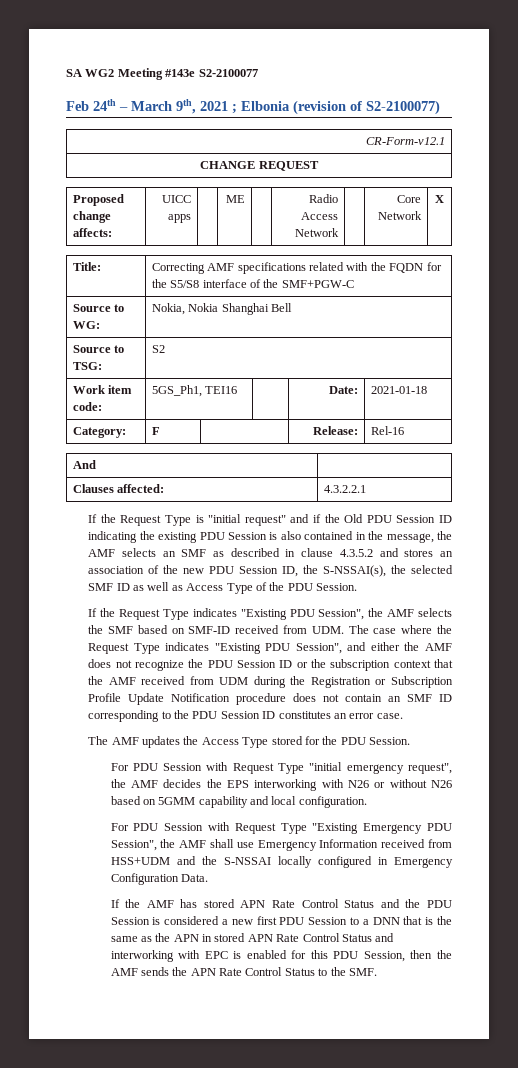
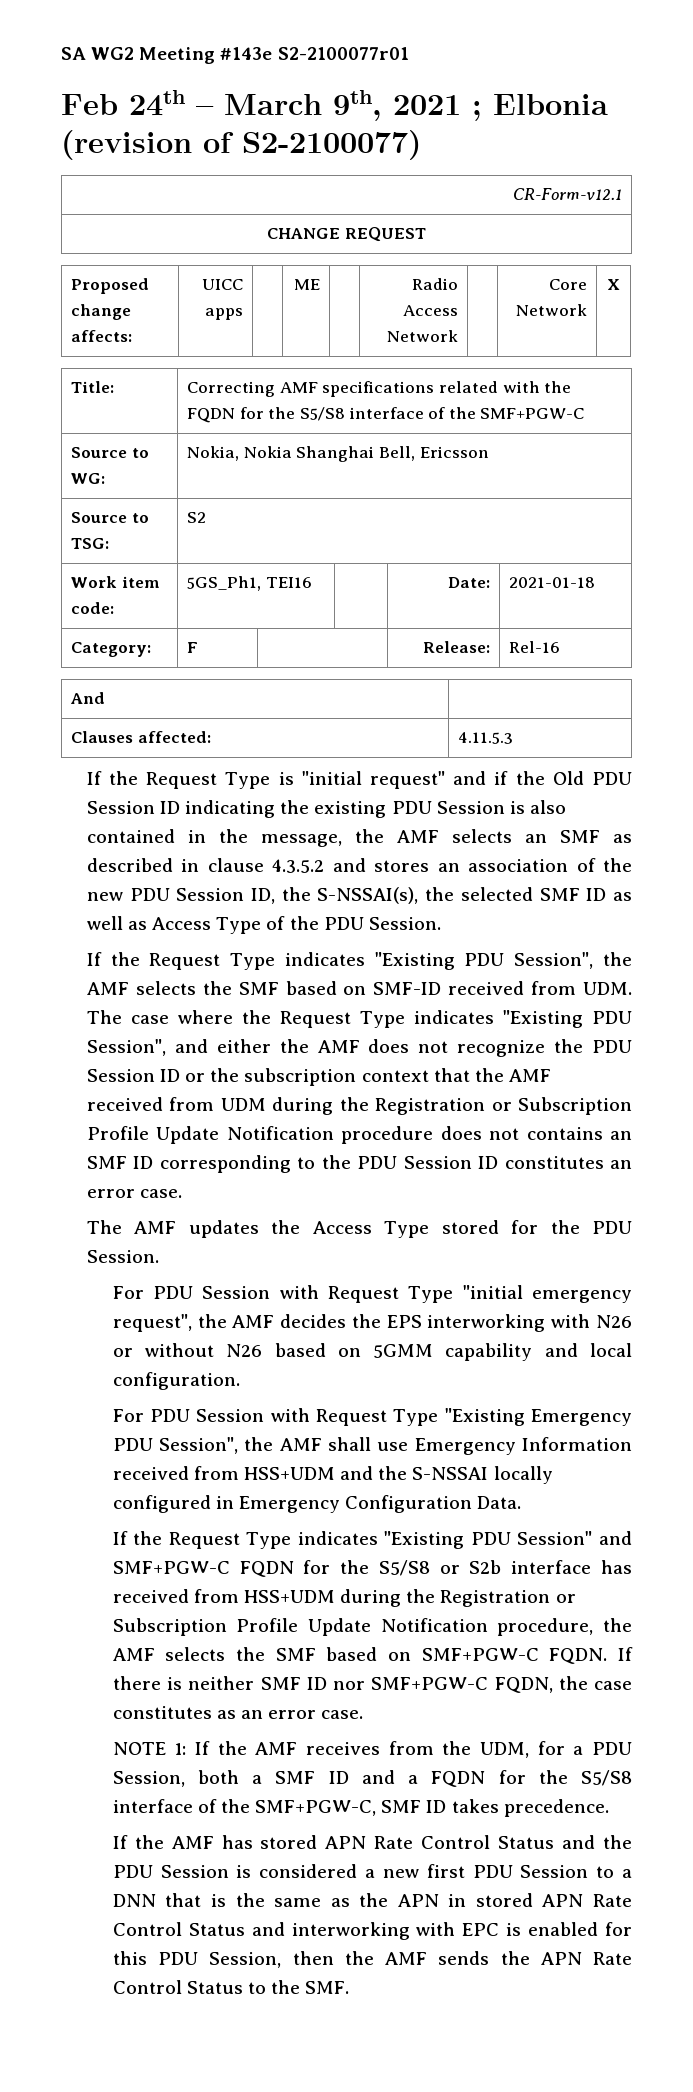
- SA WG2 Meeting #143e S2-2100077
+ SA WG2 Meeting #143e S2-2100077r01
- Source to WG: | Nokia, Nokia Shanghai Bell
+ Source to WG: | Nokia, Nokia Shanghai Bell, Ericsson
- Clauses affected: | 4.3.2.2.1
+ Clauses affected: | 4.11.5.3
- If the Request Type indicates "Existing PDU Session", the AMF selects the SMF based on SMF-ID received from UDM. The case where the Request Type indicates "Existing PDU Session", and either the AMF does not recognize the PDU Session ID or the subscription context that the AMF received from UDM during the Registration or Subscription Profile Update Notification procedure does not contain an SMF ID corresponding to the PDU Session ID constitutes an error case.
+ If the Request Type indicates "Existing PDU Session", the AMF selects the SMF based on SMF-ID received from UDM. The case where the Request Type indicates "Existing PDU Session", and either the AMF does not recognize the PDU Session ID or the subscription context that the AMF received from UDM during the Registration or Subscription Profile Update Notification procedure does not contains an SMF ID corresponding to the PDU Session ID constitutes an error case.
+ If the Request Type indicates "Existing PDU Session" and SMF+PGW-C FQDN for the S5/S8 or S2b interface has received from HSS+UDM during the Registration or Subscription Profile Update Notification procedure, the AMF selects the SMF based on SMF+PGW-C FQDN. If there is neither SMF ID nor SMF+PGW-C FQDN, the case constitutes as an error case.
+ NOTE 1: If the AMF receives from the UDM, for a PDU Session, both a SMF ID and a FQDN for the S5/S8 interface of the SMF+PGW-C, SMF ID takes precedence.

